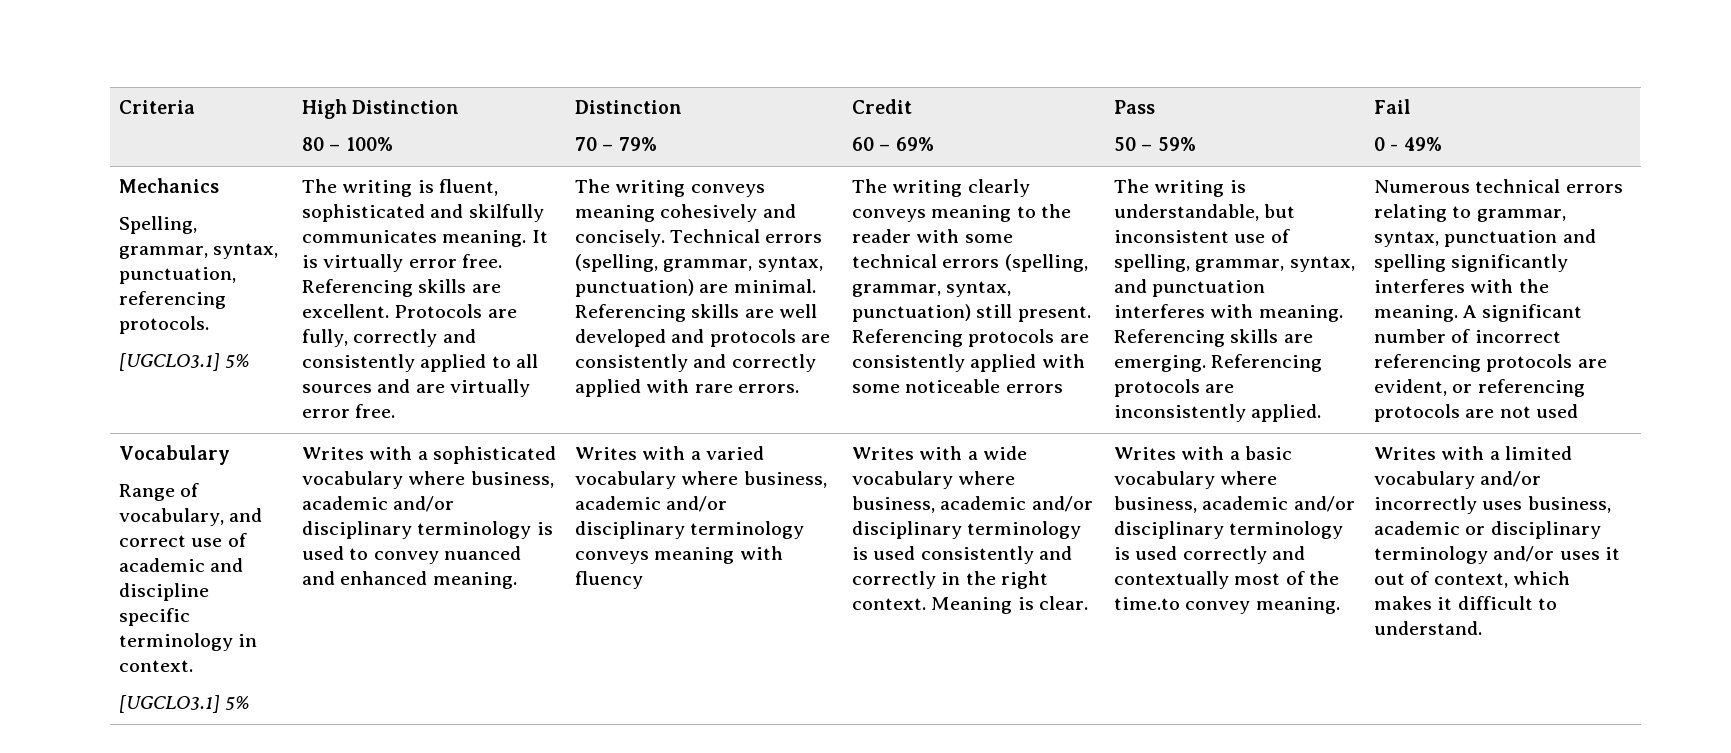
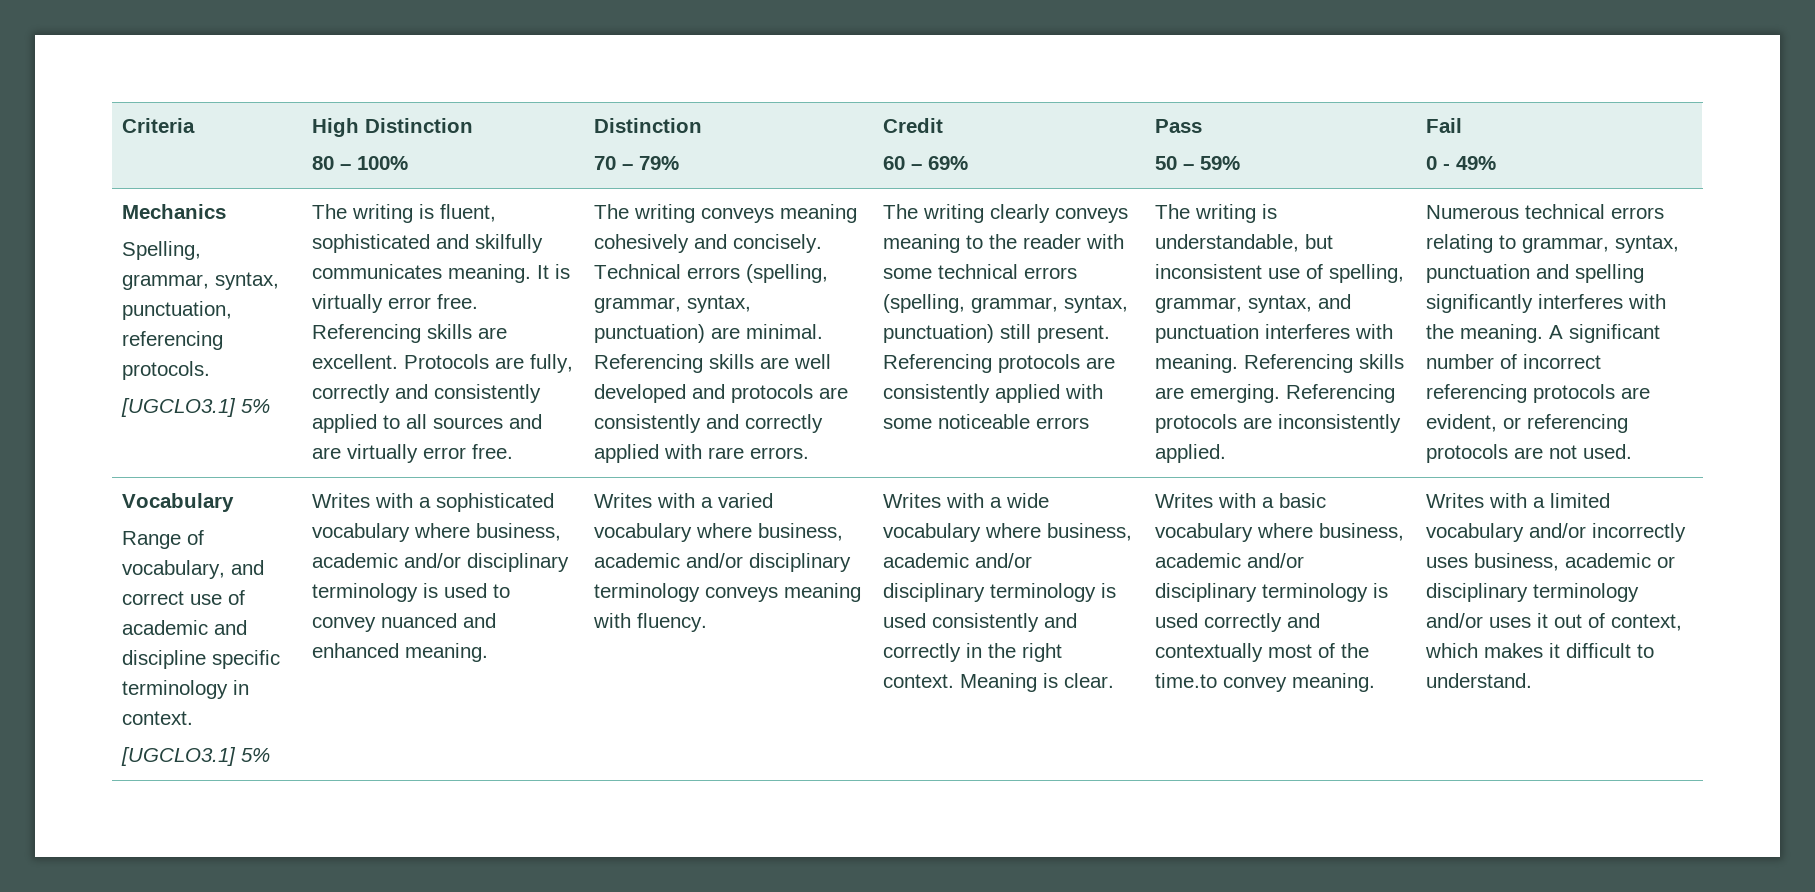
- A significant number of incorrect referencing protocols are evident, or referencing protocols are not used
+ A significant number of incorrect referencing protocols are evident, or referencing protocols are not used.
- Writes with a varied vocabulary where business, academic and/or disciplinary terminology conveys meaning with fluency
+ Writes with a varied vocabulary where business, academic and/or disciplinary terminology conveys meaning with fluency.

